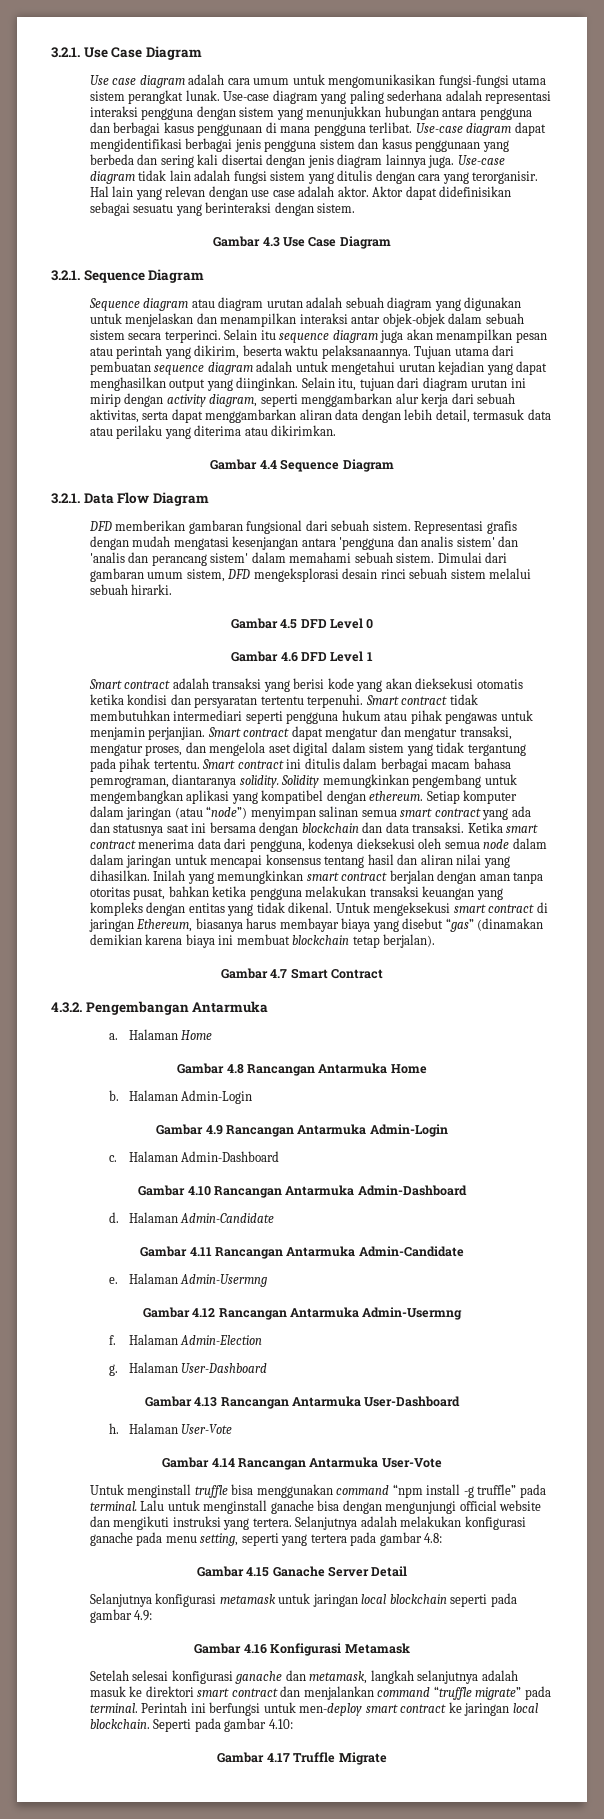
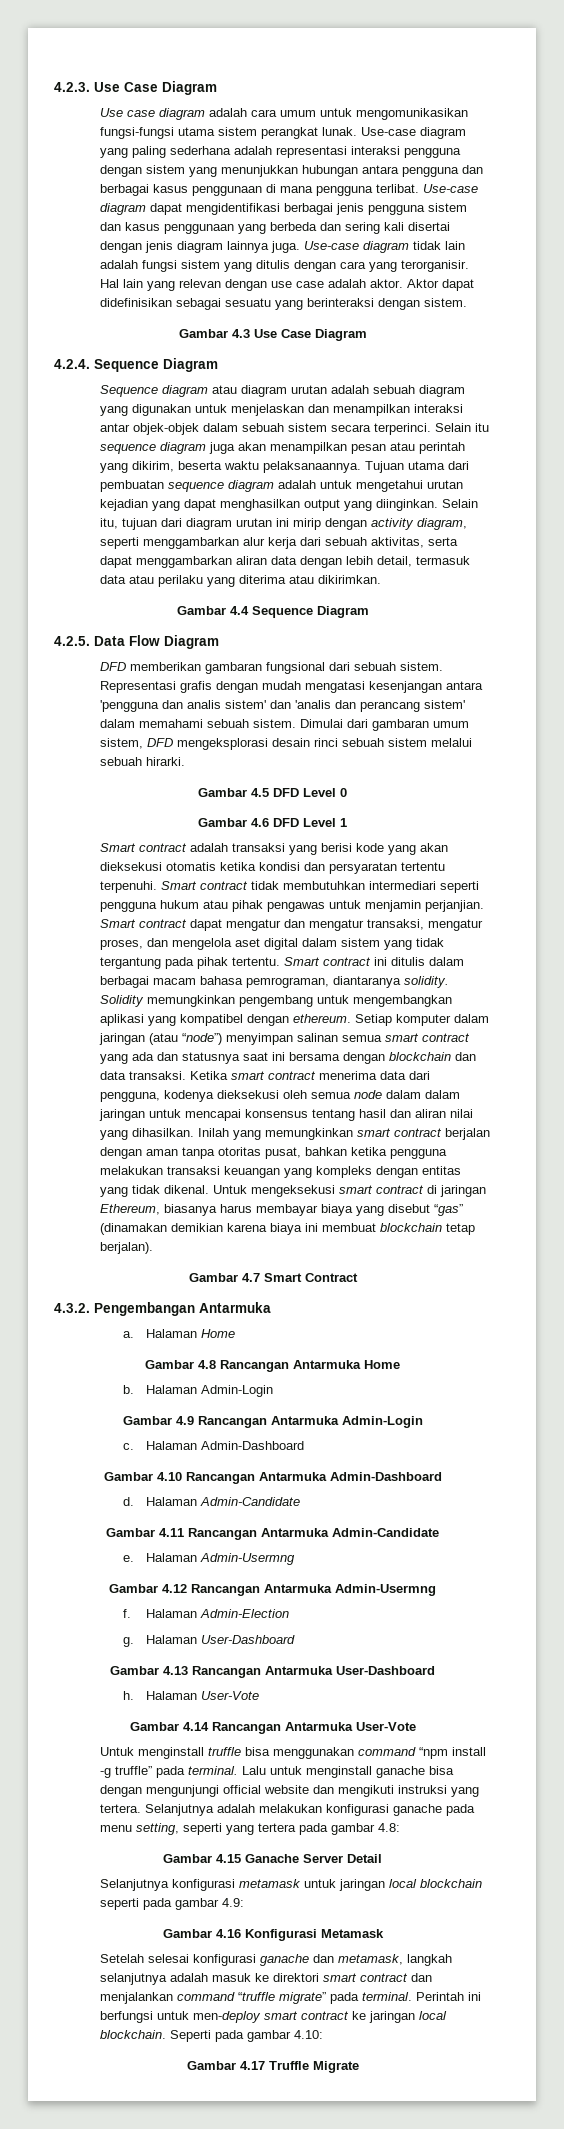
- 3.2.1. Use Case Diagram
+ 4.2.3. Use Case Diagram
- 3.2.1. Sequence Diagram
+ 4.2.4. Sequence Diagram
- 3.2.1. Data Flow Diagram
+ 4.2.5. Data Flow Diagram

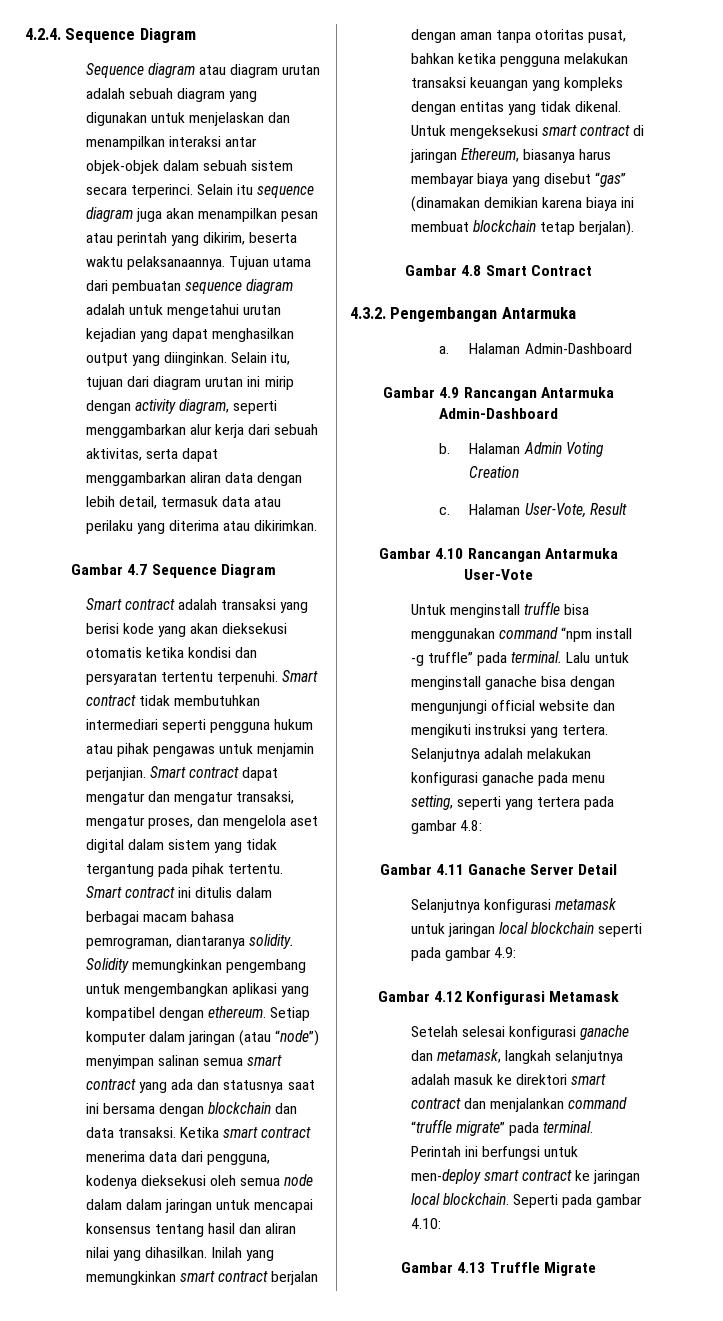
- 4.2.3. Use Case Diagram
- Use case diagram adalah cara umum untuk mengomunikasikan fungsi-fungsi utama sistem perangkat lunak. Use-case diagram yang paling sederhana adalah representasi interaksi pengguna dengan sistem yang menunjukkan hubungan antara pengguna dan berbagai kasus penggunaan di mana pengguna terlibat. Use-case diagram dapat mengidentifikasi berbagai jenis pengguna sistem dan kasus penggunaan yang berbeda dan sering kali disertai dengan jenis diagram lainnya juga. Use-case diagram tidak lain adalah fungsi sistem yang ditulis dengan cara yang terorganisir. Hal lain yang relevan dengan use case adalah aktor. Aktor dapat didefinisikan sebagai sesuatu yang berinteraksi dengan sistem.
- Gambar 4.3 Use Case Diagram
- Gambar 4.4 Sequence Diagram
- 4.2.5. Data Flow Diagram
- DFD memberikan gambaran fungsional dari sebuah sistem. Representasi grafis dengan mudah mengatasi kesenjangan antara 'pengguna dan analis sistem' dan 'analis dan perancang sistem' dalam memahami sebuah sistem. Dimulai dari gambaran umum sistem, DFD mengeksplorasi desain rinci sebuah sistem melalui sebuah hirarki.
- Gambar 4.5 DFD Level 0
- Gambar 4.6 DFD Level 1
+ Gambar 4.7 Sequence Diagram
- Gambar 4.7 Smart Contract
+ Gambar 4.8 Smart Contract
- Halaman Home
- Gambar 4.8 Rancangan Antarmuka Home
- b. Halaman Admin-Login
- Gambar 4.9 Rancangan Antarmuka Admin-Login
- c. Halaman Admin-Dashboard
- Gambar 4.10 Rancangan Antarmuka Admin-Dashboard
- d. Halaman Admin-Candidate
- Gambar 4.11 Rancangan Antarmuka Admin-Candidate
- e. Halaman Admin-Usermng
- Gambar 4.12 Rancangan Antarmuka Admin-Usermng
- f. Halaman Admin-Election
- g. Halaman User-Dashboard
- Gambar 4.13 Rancangan Antarmuka User-Dashboard
- h. Halaman User-Vote
- Gambar 4.14 Rancangan Antarmuka User-Vote
+ Halaman Admin-Dashboard
+ Gambar 4.9 Rancangan Antarmuka Admin-Dashboard
+ b. Halaman Admin Voting Creation
+ c. Halaman User-Vote, Result
+ Gambar 4.10 Rancangan Antarmuka User-Vote
- Gambar 4.15 Ganache Server Detail
+ Gambar 4.11 Ganache Server Detail
- Gambar 4.16 Konfigurasi Metamask
+ Gambar 4.12 Konfigurasi Metamask
- Gambar 4.17 Truffle Migrate
+ Gambar 4.13 Truffle Migrate

